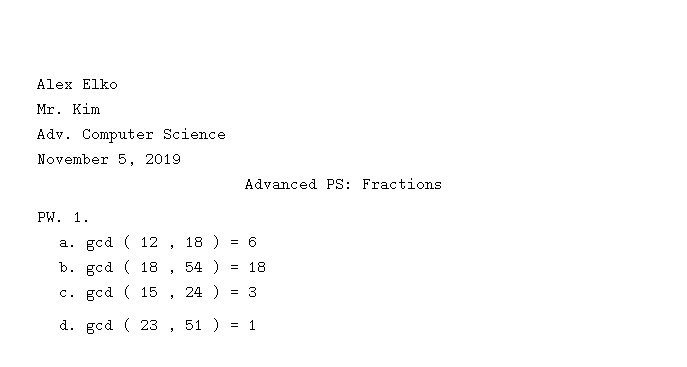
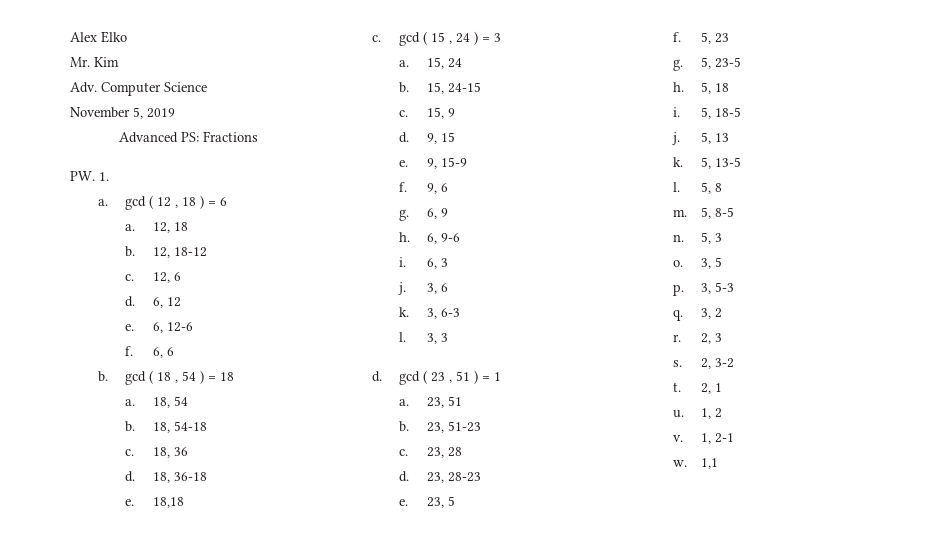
+ a. 12, 18
+ b. 12, 18-12
+ c. 12, 6
+ d. 6, 12
+ e. 6, 12-6
+ f. 6, 6
+ a. 18, 54
+ b. 18, 54-18
+ c. 18, 36
+ d. 18, 36-18
+ e. 18,18
+ a. 15, 24
+ b. 15, 24-15
+ c. 15, 9
+ d. 9, 15
+ e. 9, 15-9
+ f. 9, 6
+ g. 6, 9
+ h. 6, 9-6
+ i. 6, 3
+ j. 3, 6
+ k. 3, 6-3
+ l. 3, 3
+ a. 23, 51
+ b. 23, 51-23
+ c. 23, 28
+ d. 23, 28-23
+ e. 23, 5
+ f. 5, 23
+ g. 5, 23-5
+ h. 5, 18
+ i. 5, 18-5
+ j. 5, 13
+ k. 5, 13-5
+ l. 5, 8
+ m. 5, 8-5
+ n. 5, 3
+ o. 3, 5
+ p. 3, 5-3
+ q. 3, 2
+ r. 2, 3
+ s. 2, 3-2
+ t. 2, 1
+ u. 1, 2
+ v. 1, 2-1
+ w. 1,1

